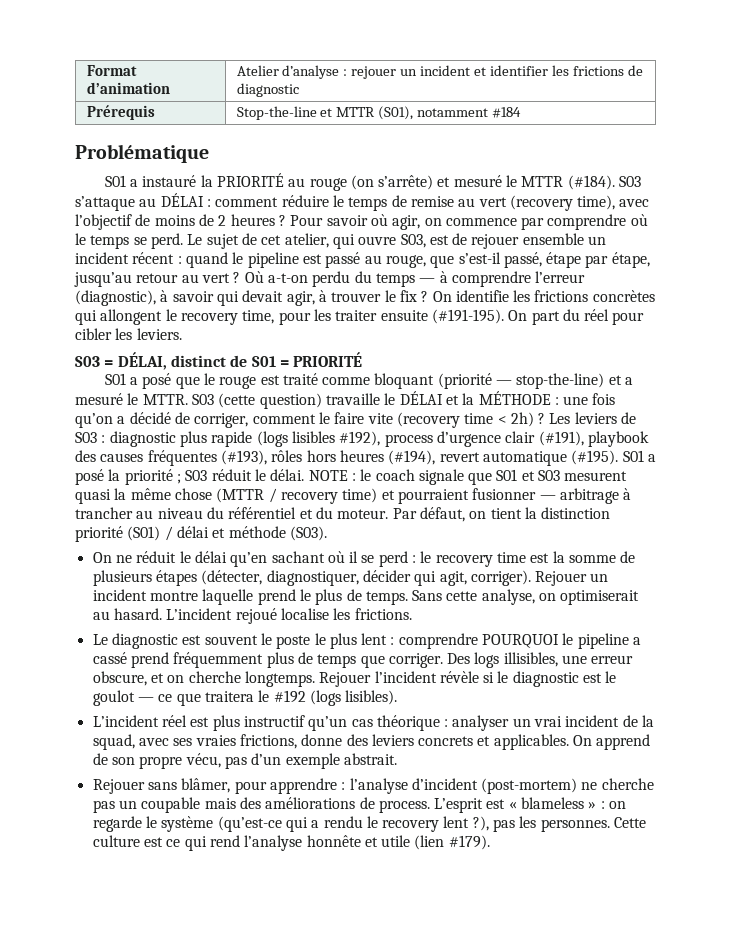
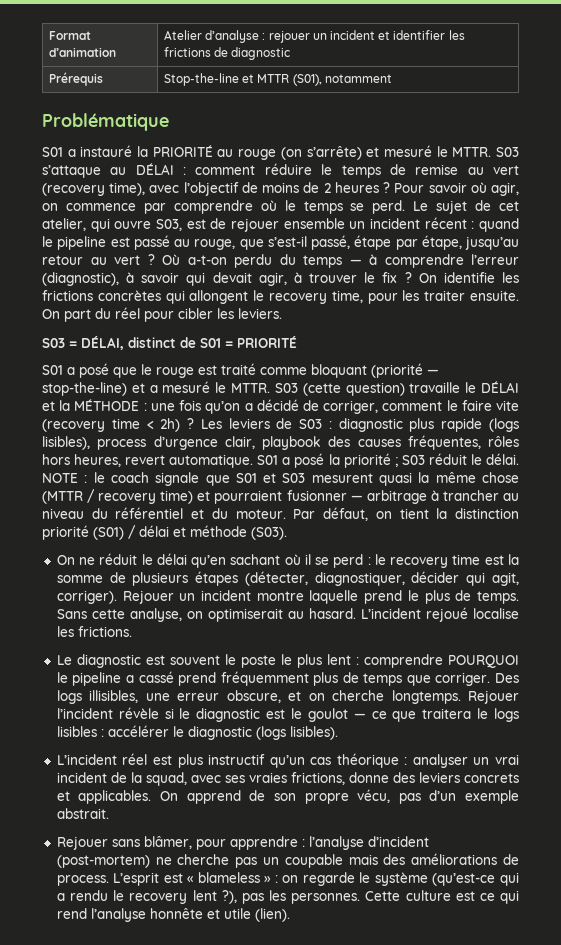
- Prérequis | Stop-the-line et MTTR (S01), notamment #184
+ Prérequis | Stop-the-line et MTTR (S01), notamment
- S01 a instauré la PRIORITÉ au rouge (on s’arrête) et mesuré le MTTR (#184).
+ S01 a instauré la PRIORITÉ au rouge (on s’arrête) et mesuré le MTTR.
- On identifie les frictions concrètes qui allongent le recovery time, pour les traiter ensuite (#191-195).
+ On identifie les frictions concrètes qui allongent le recovery time, pour les traiter ensuite.
- Les leviers de S03 : diagnostic plus rapide (logs lisibles #192), process d’urgence clair (#191), playbook des causes fréquentes (#193), rôles hors heures (#194), revert automatique (#195).
+ Les leviers de S03 : diagnostic plus rapide (logs lisibles), process d’urgence clair, playbook des causes fréquentes, rôles hors heures, revert automatique.
- Rejouer l’incident révèle si le diagnostic est le goulot — ce que traitera le #192 (logs lisibles).
+ Rejouer l’incident révèle si le diagnostic est le goulot — ce que traitera le logs lisibles : accélérer le diagnostic (logs lisibles).
- Cette culture est ce qui rend l’analyse honnête et utile (lien #179).
+ Cette culture est ce qui rend l’analyse honnête et utile (lien).

